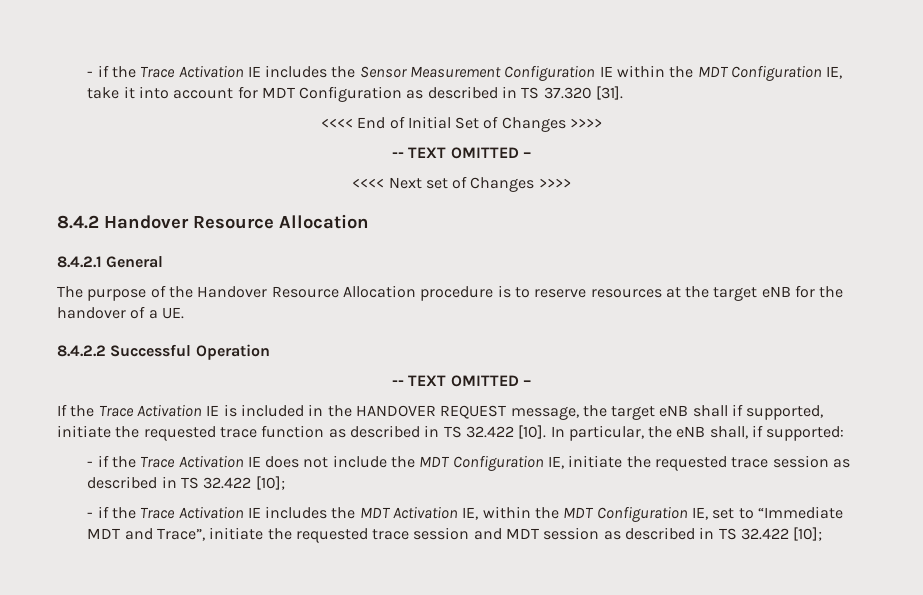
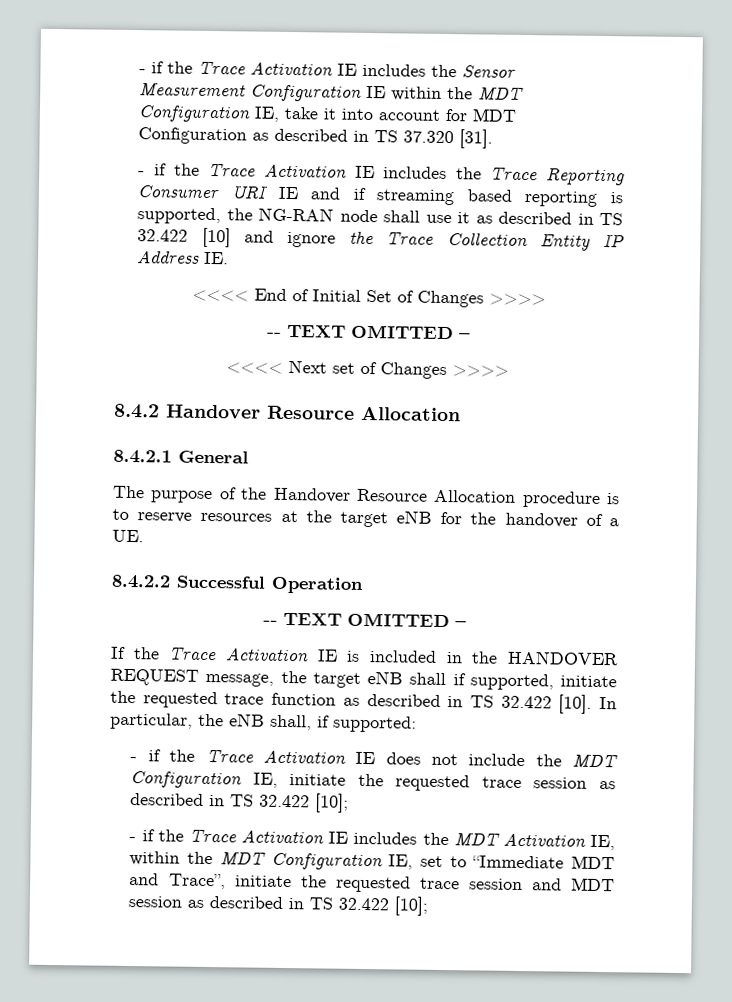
+ - if the Trace Activation IE includes the Trace Reporting Consumer URI IE and if streaming based reporting is supported, the NG-RAN node shall use it as described in TS 32.422 [10] and ignore the Trace Collection Entity IP Address IE.

